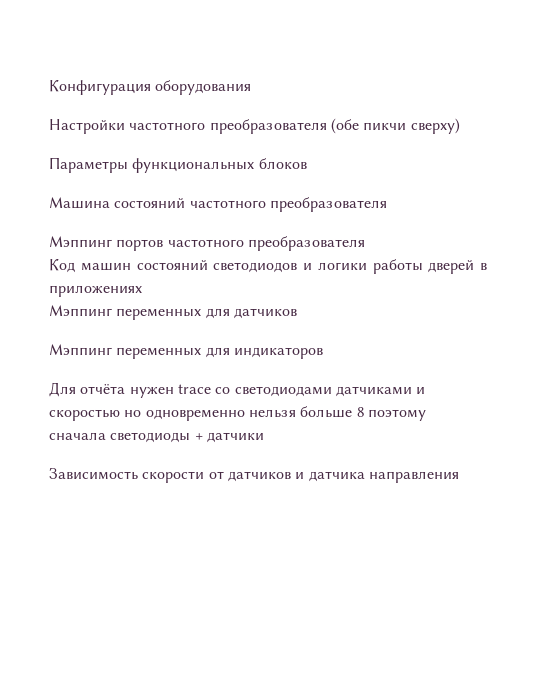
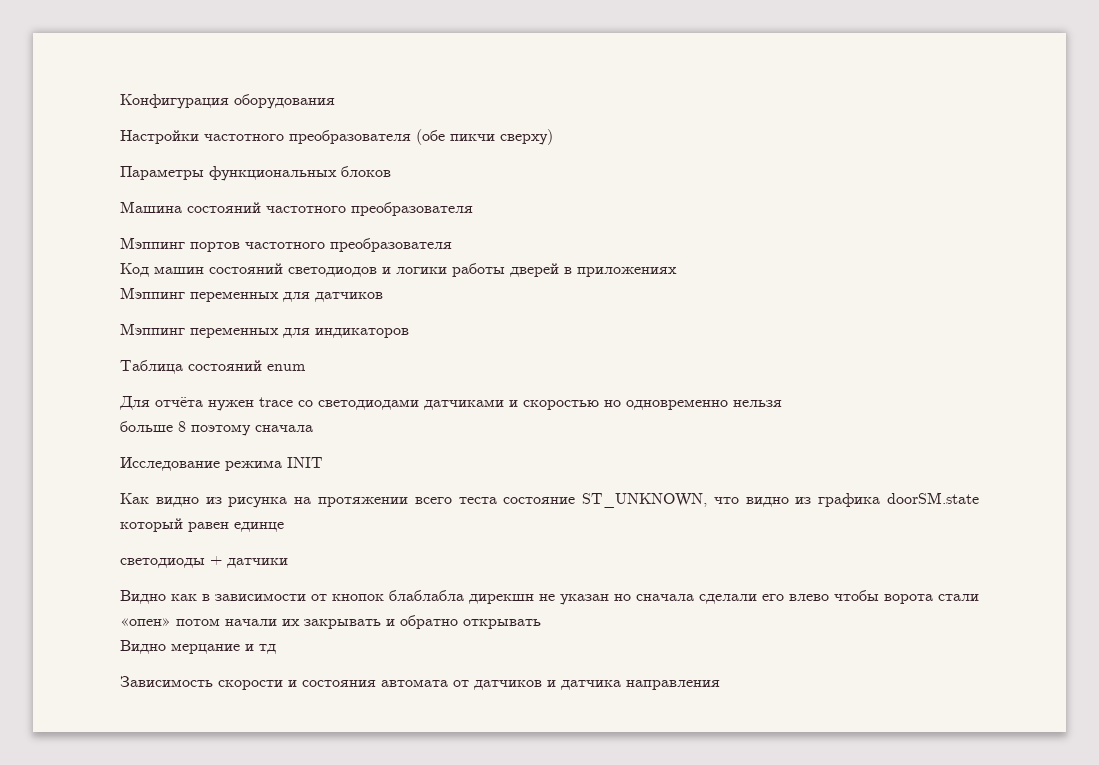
+ Таблица состояний enum
- Для отчёта нужен trace со светодиодами датчиками и скоростью но одновременно нельзя больше 8 поэтому сначала светодиоды + датчики
+ Для отчёта нужен trace со светодиодами датчиками и скоростью но одновременно нельзя
+ больше 8 поэтому сначала
+ Исследование режима INIT
+ Как видно из рисунка на протяжении всего теста состояние ST_UNKNOWN, что видно из графика doorSM.state который равен единце
+ светодиоды + датчики
+ Видно как в зависимости от кнопок блаблабла дирекшн не указан но сначала сделали его влево чтобы ворота стали «опен» потом начали их закрывать и обратно открывать
+ Видно мерцание и тд
- Зависимость скорости от датчиков и датчика направления
+ Зависимость скорости и состояния автомата от датчиков и датчика направления

